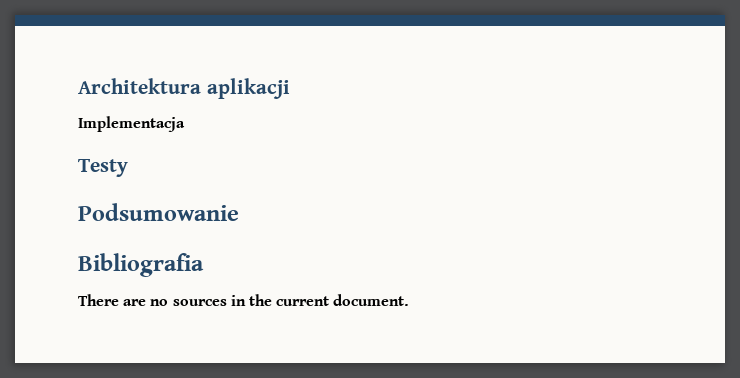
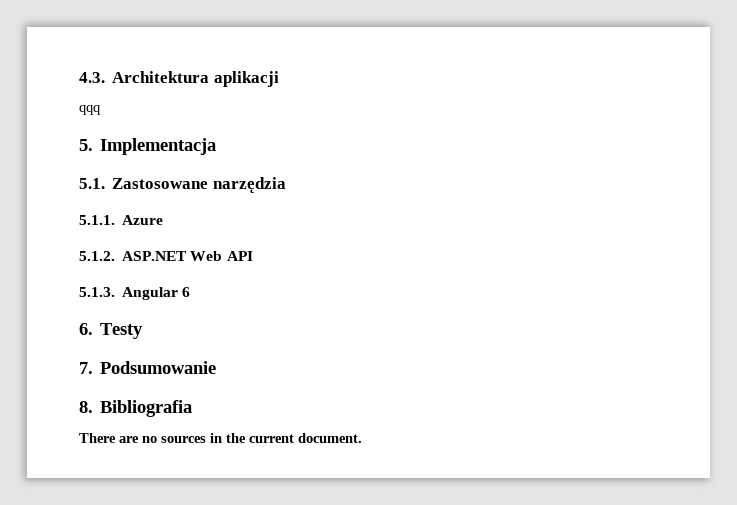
- Architektura aplikacji
+ 4.3. Architektura aplikacji
- Implementacja
+ qqq
+ 5. Implementacja
- Testy
+ 5.1. Zastosowane narzędzia
+ 5.1.1. Azure
+ 5.1.2. ASP.NET Web API
+ 5.1.3. Angular 6
+ 6. Testy
- Podsumowanie
+ 7. Podsumowanie
- Bibliografia
+ 8. Bibliografia

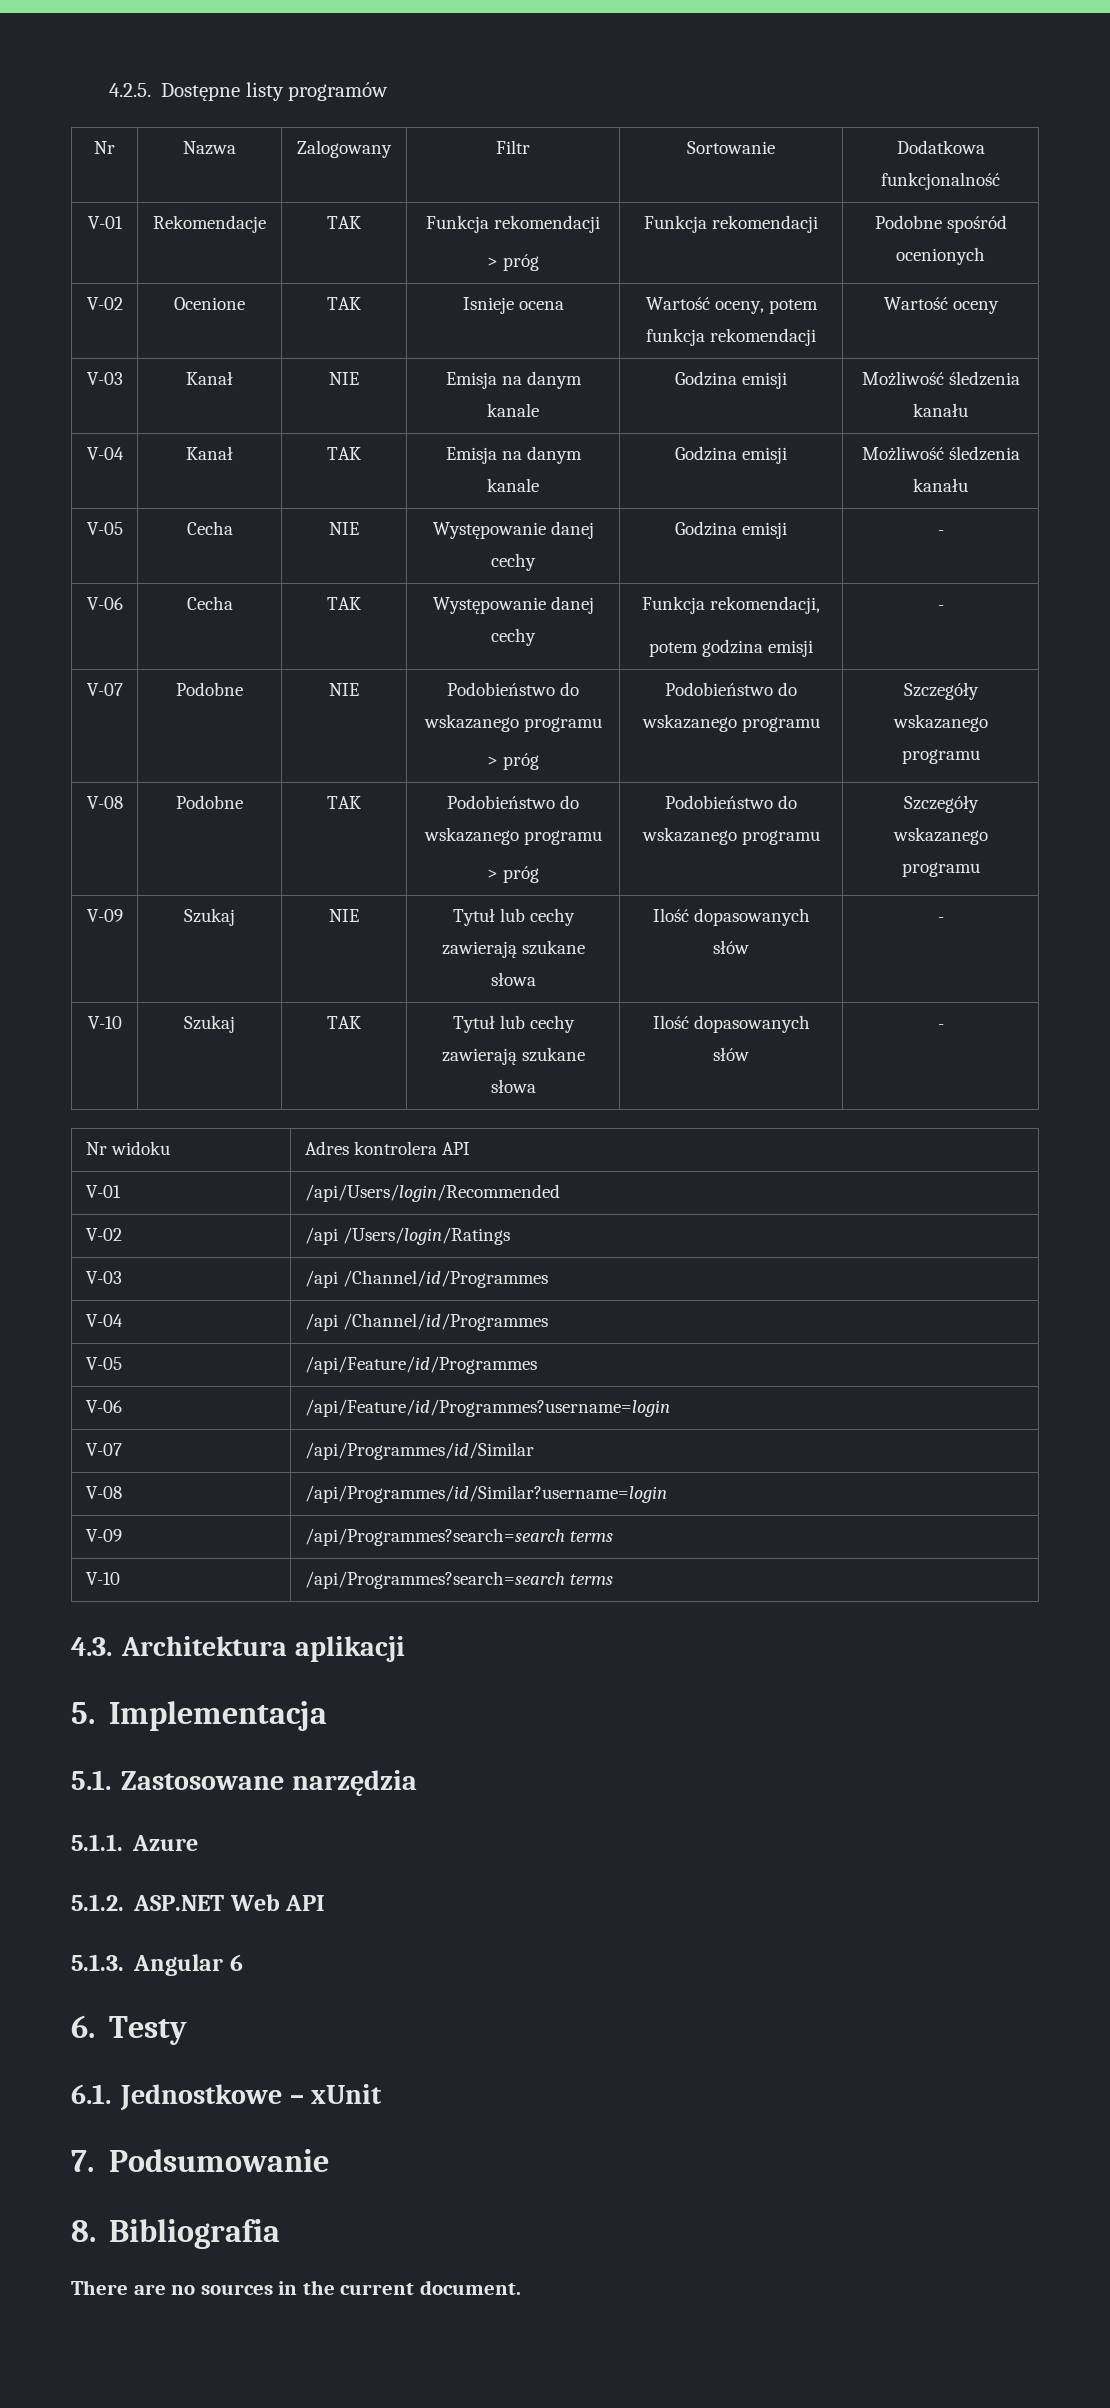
+ 4.2.5. Dostępne listy programów
+ Nr | Nazwa | Zalogowany | Filtr | Sortowanie | Dodatkowa funkcjonalność
+ V-01 | Rekomendacje | TAK | Funkcja rekomendacji
+ > próg | Funkcja rekomendacji | Podobne spośród ocenionych
+ V-02 | Ocenione | TAK | Isnieje ocena | Wartość oceny, potem funkcja rekomendacji | Wartość oceny
+ V-03 | Kanał | NIE | Emisja na danym kanale | Godzina emisji | Możliwość śledzenia kanału
+ V-04 | Kanał | TAK | Emisja na danym kanale | Godzina emisji | Możliwość śledzenia kanału
+ V-05 | Cecha | NIE | Występowanie danej cechy | Godzina emisji | -
+ V-06 | Cecha | TAK | Występowanie danej cechy | Funkcja rekomendacji,
+ potem godzina emisji | -
+ V-07 | Podobne | NIE | Podobieństwo do wskazanego programu
+ > próg | Podobieństwo do wskazanego programu | Szczegóły wskazanego programu
+ V-08 | Podobne | TAK | Podobieństwo do wskazanego programu
+ > próg | Podobieństwo do wskazanego programu | Szczegóły wskazanego programu
+ V-09 | Szukaj | NIE | Tytuł lub cechy zawierają szukane słowa | Ilość dopasowanych słów | -
+ V-10 | Szukaj | TAK | Tytuł lub cechy zawierają szukane słowa | Ilość dopasowanych słów | -
+ Nr widoku | Adres kontrolera API
+ V-01 | /api/Users/login/Recommended
+ V-02 | /api /Users/login/Ratings
+ V-03 | /api /Channel/id/Programmes
+ V-04 | /api /Channel/id/Programmes
+ V-05 | /api/Feature/id/Programmes
+ V-06 | /api/Feature/id/Programmes?username=login
+ V-07 | /api/Programmes/id/Similar
+ V-08 | /api/Programmes/id/Similar?username=login
+ V-09 | /api/Programmes?search=search terms
+ V-10 | /api/Programmes?search=search terms
- qqq
+ 6.1. Jednostkowe – xUnit

